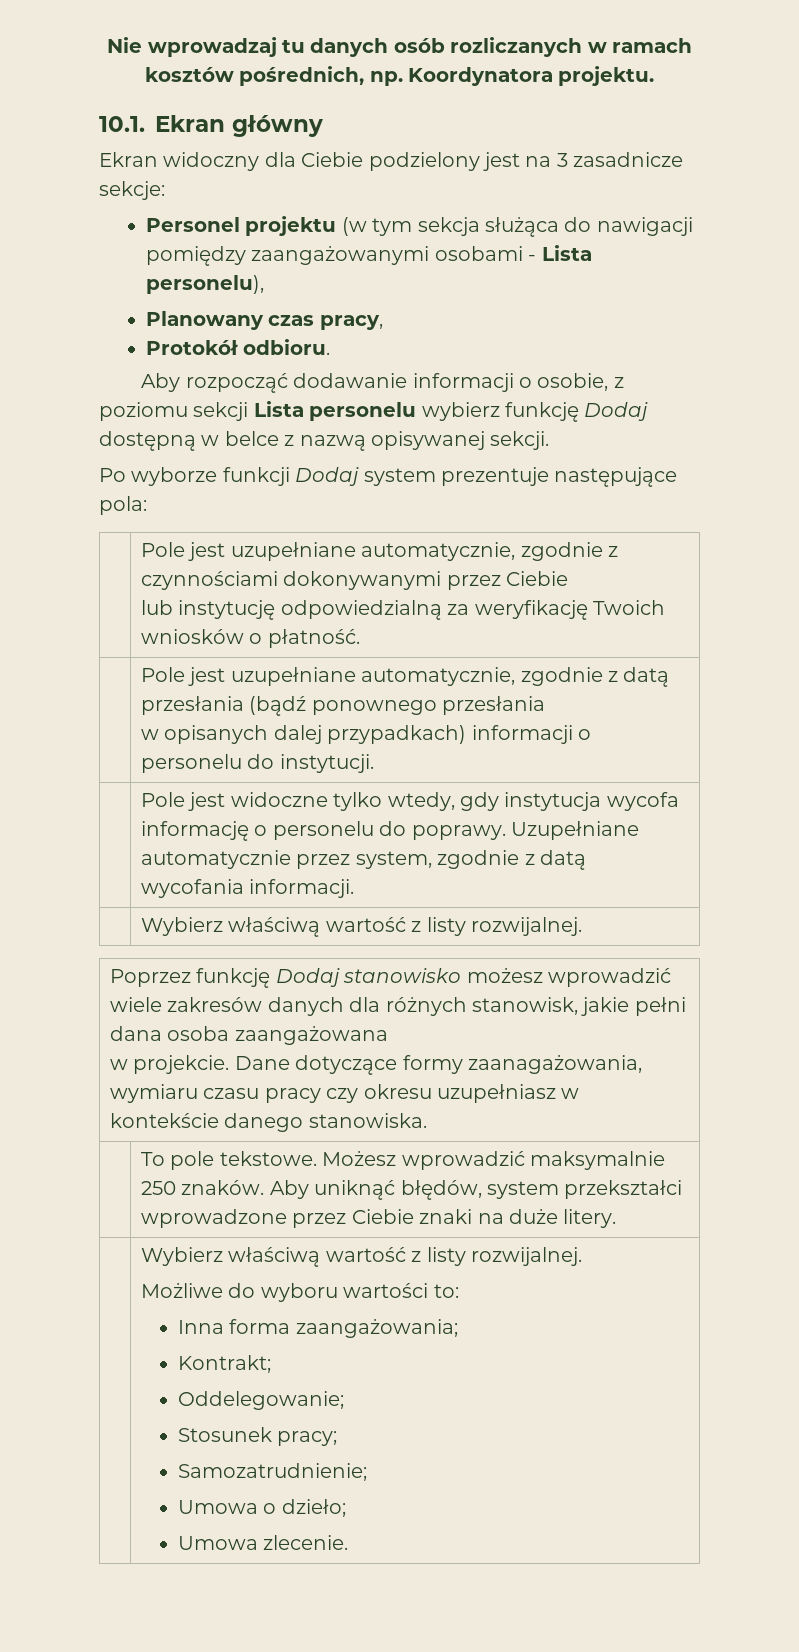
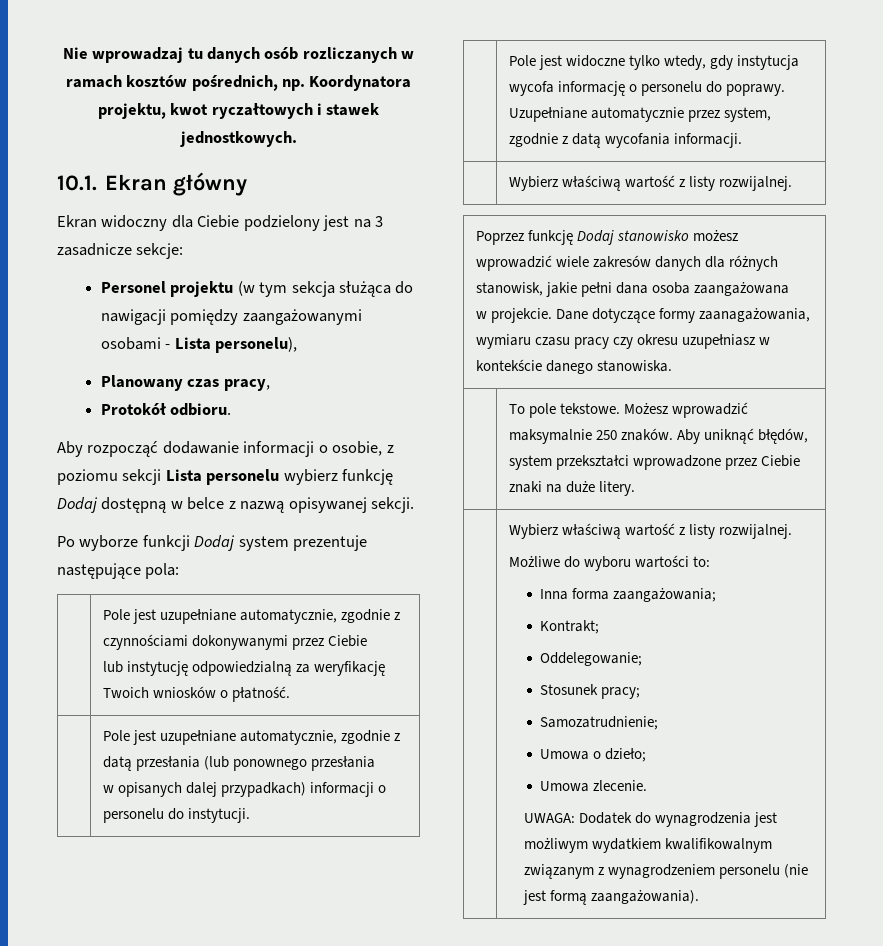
- Nie wprowadzaj tu danych osób rozliczanych w ramach kosztów pośrednich, np. Koordynatora projektu.
+ Nie wprowadzaj tu danych osób rozliczanych w ramach kosztów pośrednich, np. Koordynatora projektu, kwot ryczałtowych i stawek jednostkowych.
- | Pole jest uzupełniane automatycznie, zgodnie z datą przesłania (bądź ponownego przesłania
+ | Pole jest uzupełniane automatycznie, zgodnie z datą przesłania (lub ponownego przesłania
  | To pole tekstowe. Możesz wprowadzić maksymalnie 250 znaków. Aby uniknąć błędów, system przekształci wprowadzone przez Ciebie znaki na duże litery.
  | Wybierz właściwą wartość z listy rozwijalnej.
  Możliwe do wyboru wartości to:
  Inna forma zaangażowania;
  Kontrakt;
  Oddelegowanie;
  Stosunek pracy;
  Samozatrudnienie;
  Umowa o dzieło;
  Umowa zlecenie.
+ UWAGA: Dodatek do wynagrodzenia jest możliwym wydatkiem kwalifikowalnym związanym z wynagrodzeniem personelu (nie jest formą zaangażowania).

